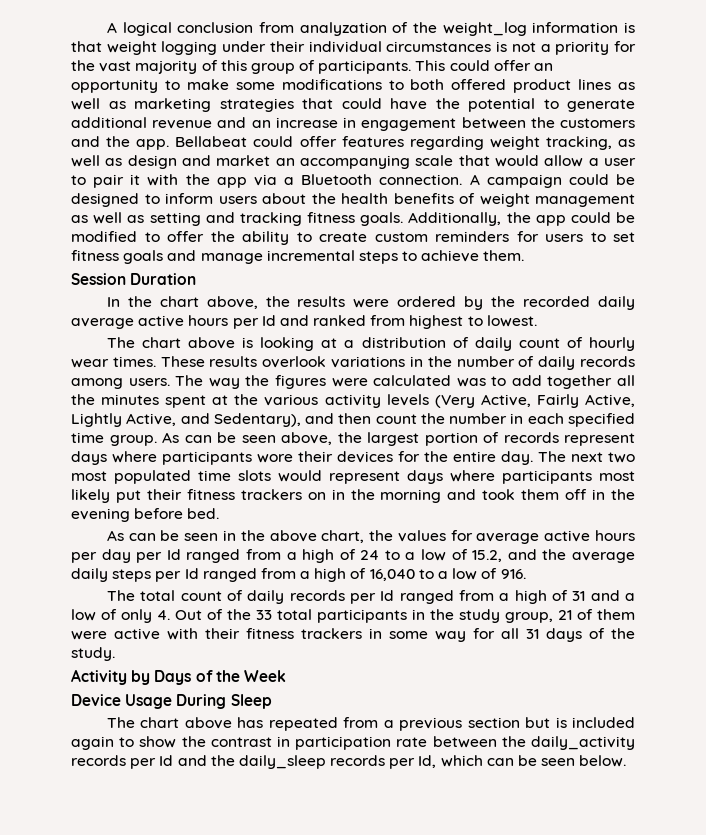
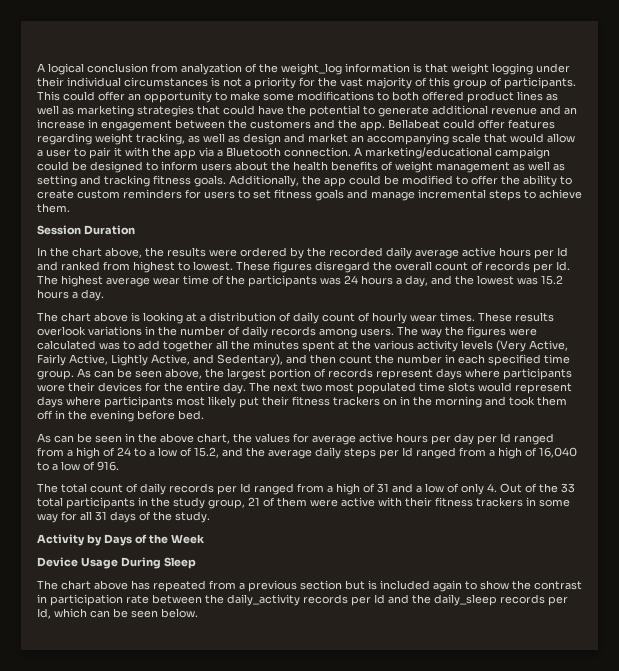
- A campaign could be designed to inform users about the health benefits of weight management as well as setting and tracking fitness goals.
+ A marketing/educational campaign could be designed to inform users about the health benefits of weight management as well as setting and tracking fitness goals.
+ These figures disregard the overall count of records per Id. The highest average wear time of the participants was 24 hours a day, and the lowest was 15.2 hours a day.

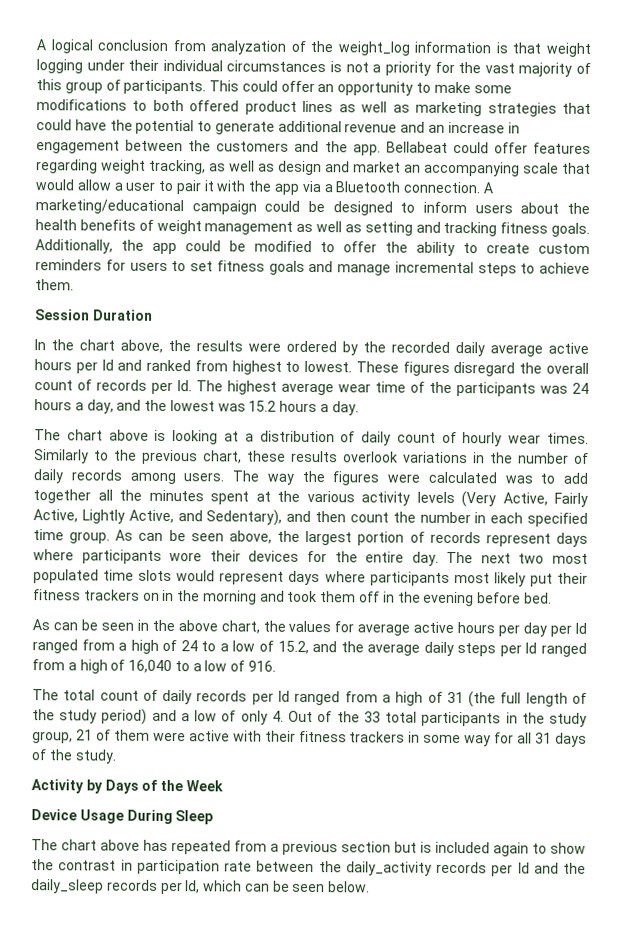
- These results overlook variations in the number of daily records among users.
+ Similarly to the previous chart, these results overlook variations in the number of daily records among users.
- The total count of daily records per Id ranged from a high of 31 and a low of only 4. Out of the 33 total participants in the study group, 21 of them were active with their fitness trackers in some way for all 31 days of the study.
+ The total count of daily records per Id ranged from a high of 31 (the full length of the study period) and a low of only 4. Out of the 33 total participants in the study group, 21 of them were active with their fitness trackers in some way for all 31 days of the study.

